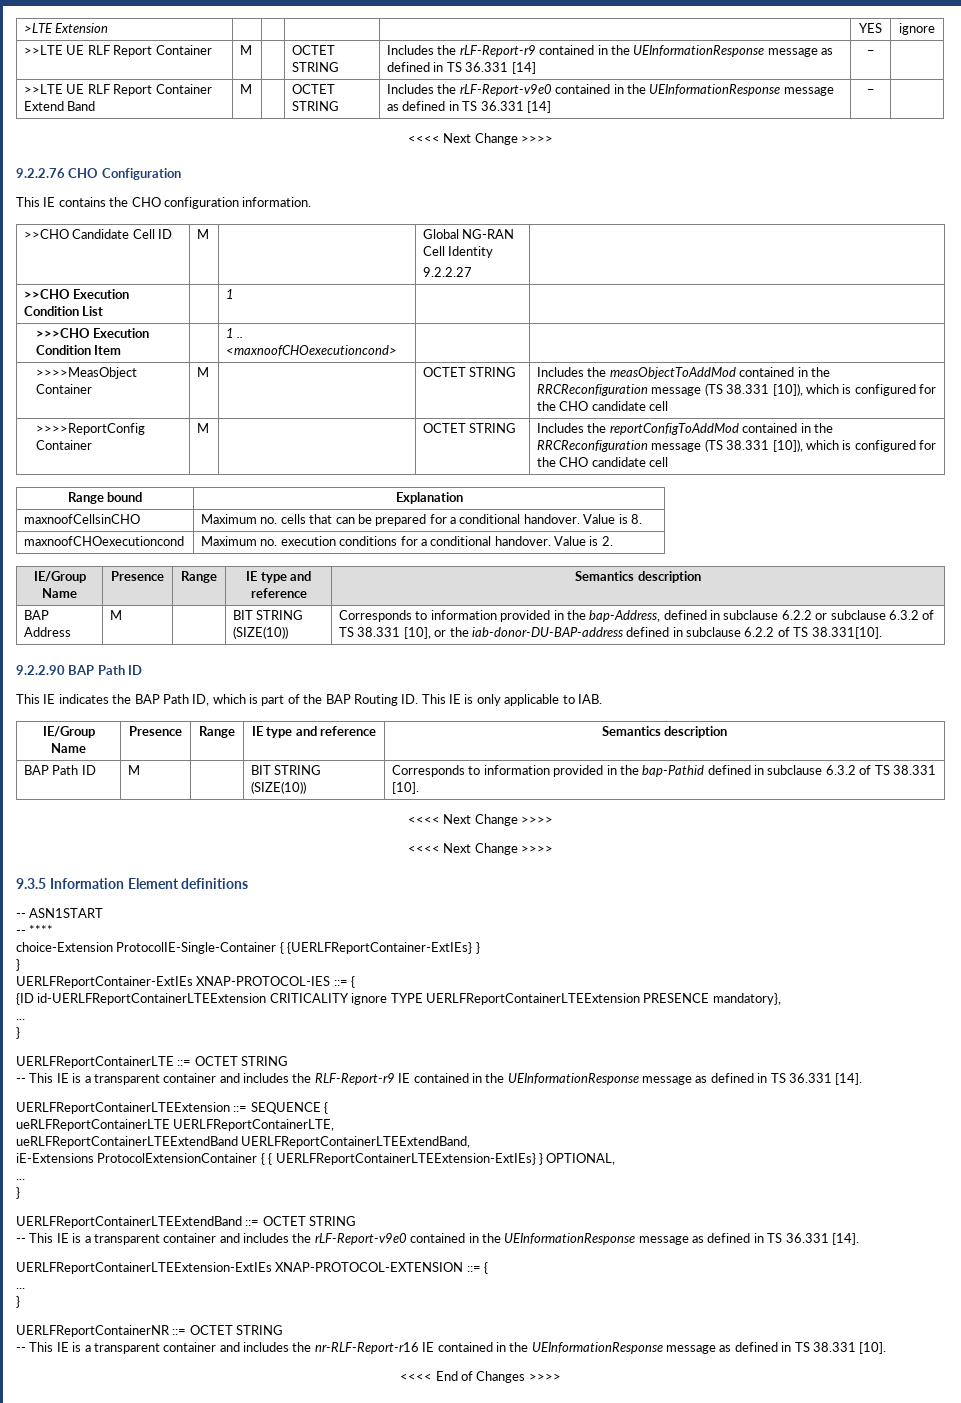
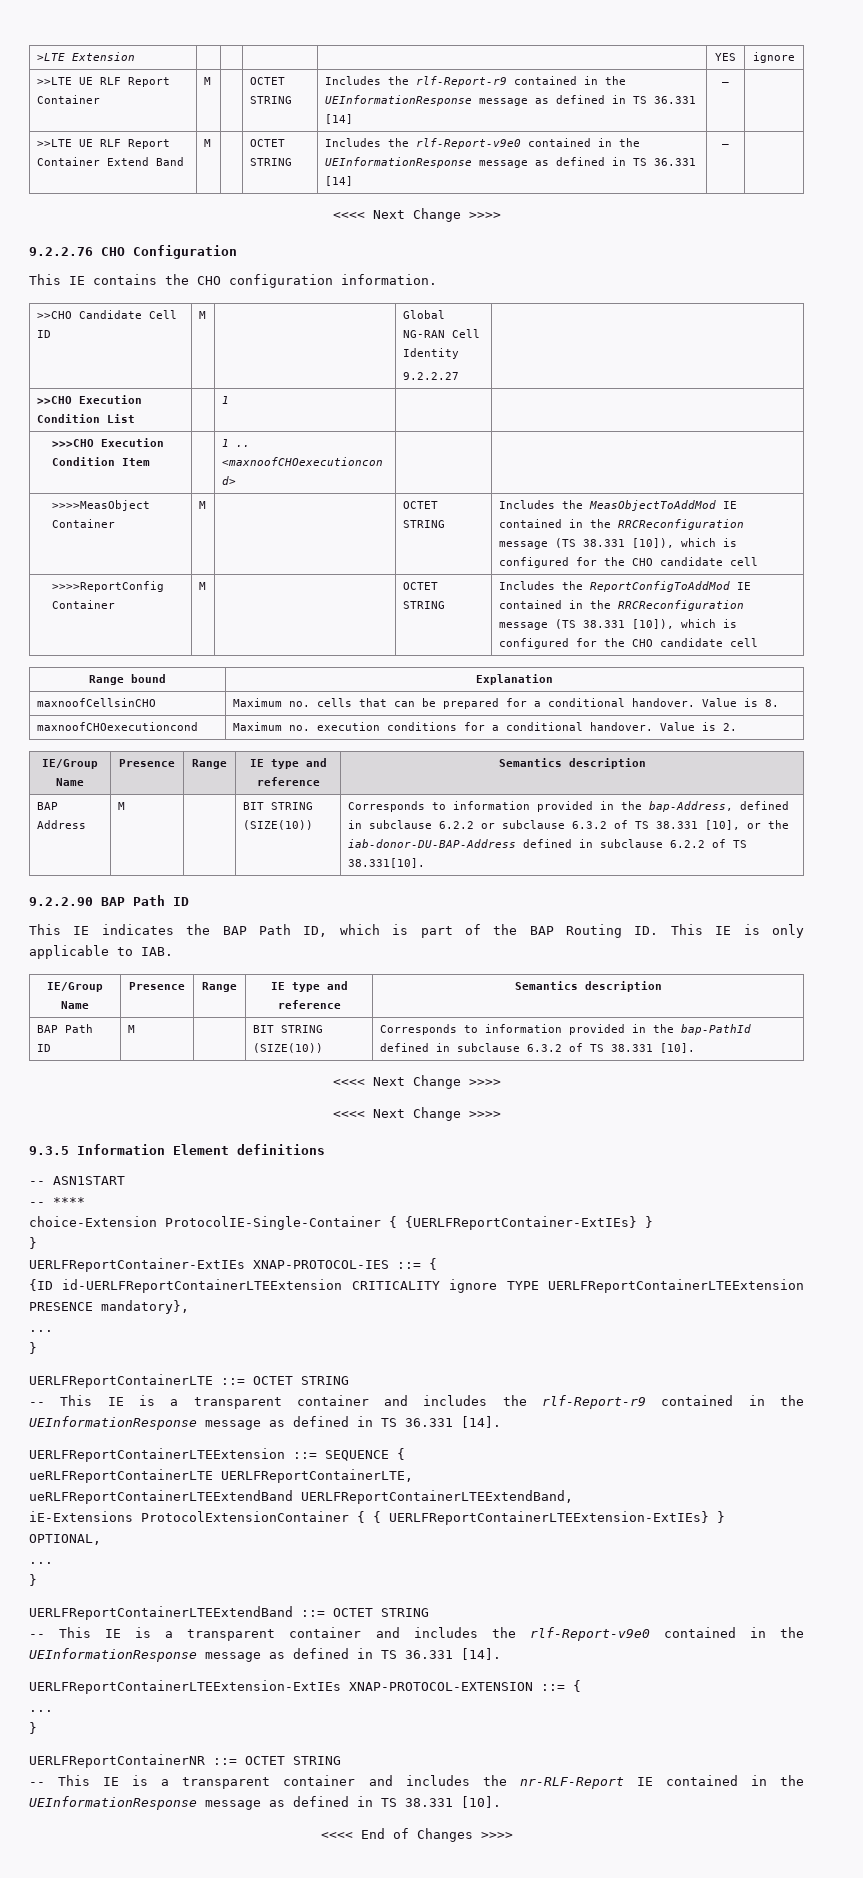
- >>LTE UE RLF Report Container | M | | OCTET STRING | Includes the rLF-Report-r9 contained in the UEInformationResponse message as defined in TS 36.331 [14] | – |
+ >>LTE UE RLF Report Container | M | | OCTET STRING | Includes the rlf-Report-r9 contained in the UEInformationResponse message as defined in TS 36.331 [14] | – |
- >>LTE UE RLF Report Container Extend Band | M | | OCTET STRING | Includes the rLF-Report-v9e0 contained in the UEInformationResponse message as defined in TS 36.331 [14] | – |
+ >>LTE UE RLF Report Container Extend Band | M | | OCTET STRING | Includes the rlf-Report-v9e0 contained in the UEInformationResponse message as defined in TS 36.331 [14] | – |
- >>>>MeasObject Container | M | | OCTET STRING | Includes the measObjectToAddMod contained in the RRCReconfiguration message (TS 38.331 [10]), which is configured for the CHO candidate cell
+ >>>>MeasObject Container | M | | OCTET STRING | Includes the MeasObjectToAddMod IE contained in the RRCReconfiguration message (TS 38.331 [10]), which is configured for the CHO candidate cell
- >>>>ReportConfig Container | M | | OCTET STRING | Includes the reportConfigToAddMod contained in the RRCReconfiguration message (TS 38.331 [10]), which is configured for the CHO candidate cell
+ >>>>ReportConfig Container | M | | OCTET STRING | Includes the ReportConfigToAddMod IE contained in the RRCReconfiguration message (TS 38.331 [10]), which is configured for the CHO candidate cell
- BAP Address | M | | BIT STRING (SIZE(10)) | Corresponds to information provided in the bap-Address, defined in subclause 6.2.2 or subclause 6.3.2 of TS 38.331 [10], or the iab-donor-DU-BAP-address defined in subclause 6.2.2 of TS 38.331[10].
+ BAP Address | M | | BIT STRING (SIZE(10)) | Corresponds to information provided in the bap-Address, defined in subclause 6.2.2 or subclause 6.3.2 of TS 38.331 [10], or the iab-donor-DU-BAP-Address defined in subclause 6.2.2 of TS 38.331[10].
- BAP Path ID | M | | BIT STRING (SIZE(10)) | Corresponds to information provided in the bap-Pathid defined in subclause 6.3.2 of TS 38.331 [10].
+ BAP Path ID | M | | BIT STRING (SIZE(10)) | Corresponds to information provided in the bap-PathId defined in subclause 6.3.2 of TS 38.331 [10].
- -- This IE is a transparent container and includes the RLF-Report-r9 IE contained in the UEInformationResponse message as defined in TS 36.331 [14].
+ -- This IE is a transparent container and includes the rlf-Report-r9 contained in the UEInformationResponse message as defined in TS 36.331 [14].
- -- This IE is a transparent container and includes the rLF-Report-v9e0 contained in the UEInformationResponse message as defined in TS 36.331 [14].
+ -- This IE is a transparent container and includes the rlf-Report-v9e0 contained in the UEInformationResponse message as defined in TS 36.331 [14].
- -- This IE is a transparent container and includes the nr-RLF-Report-r16 IE contained in the UEInformationResponse message as defined in TS 38.331 [10].
+ -- This IE is a transparent container and includes the nr-RLF-Report IE contained in the UEInformationResponse message as defined in TS 38.331 [10].

